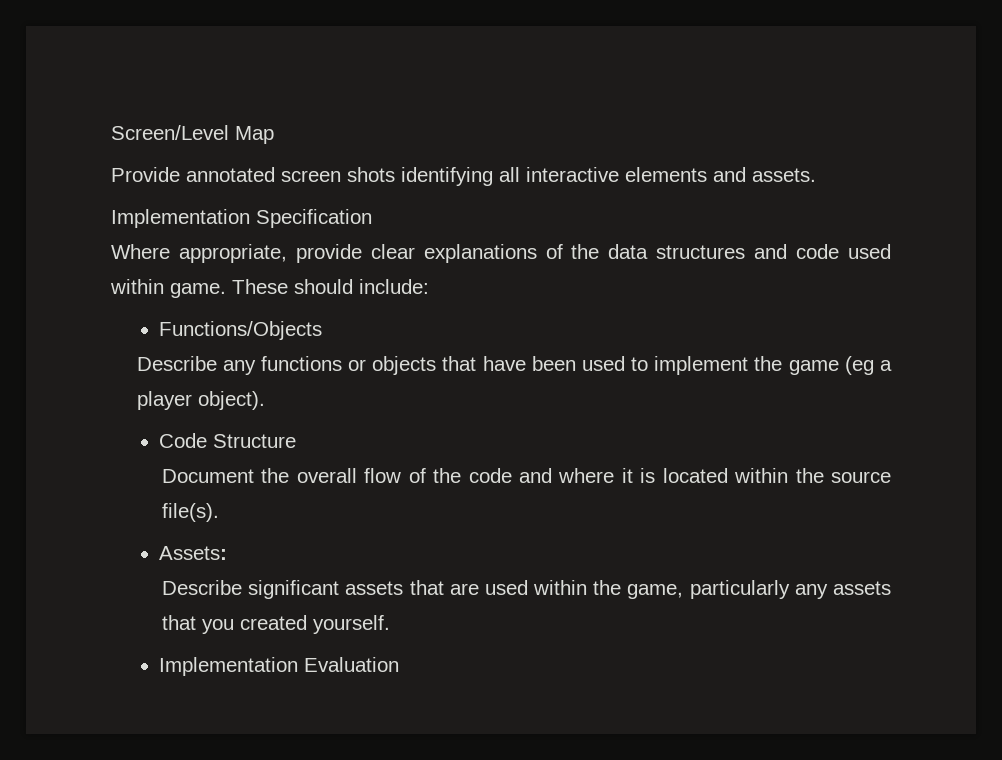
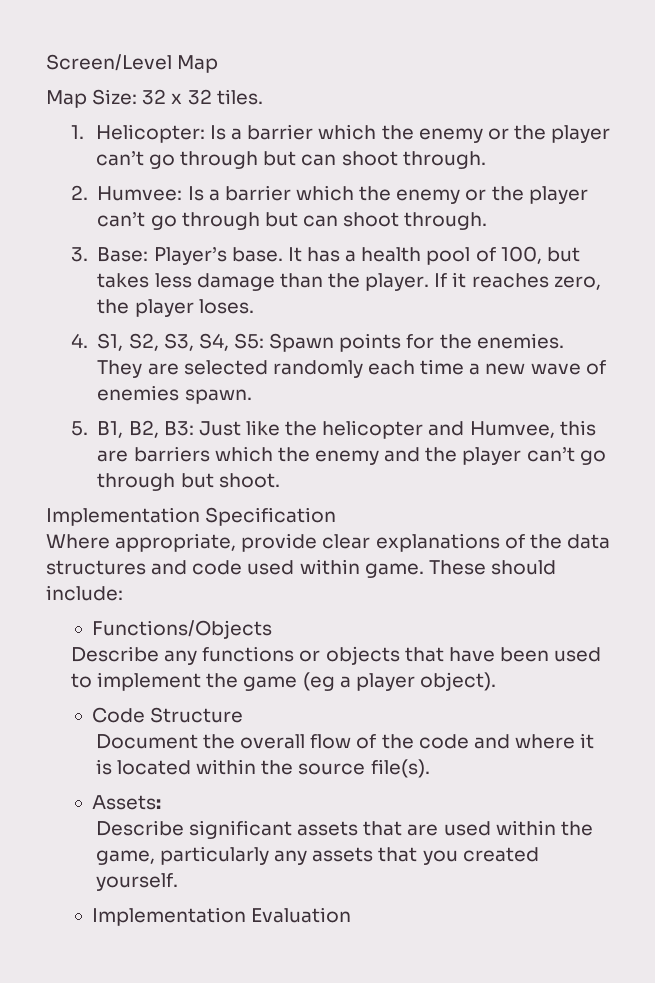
- Provide annotated screen shots identifying all interactive elements and assets.
+ Map Size: 32 x 32 tiles.
+ 1. Helicopter: Is a barrier which the enemy or the player can’t go through but can shoot through.
+ 2. Humvee: Is a barrier which the enemy or the player can’t go through but can shoot through.
+ 3. Base: Player’s base. It has a health pool of 100, but takes less damage than the player. If it reaches zero, the player loses.
+ 4. S1, S2, S3, S4, S5: Spawn points for the enemies. They are selected randomly each time a new wave of enemies spawn.
+ 5. B1, B2, B3: Just like the helicopter and Humvee, this are barriers which the enemy and the player can’t go through but shoot.

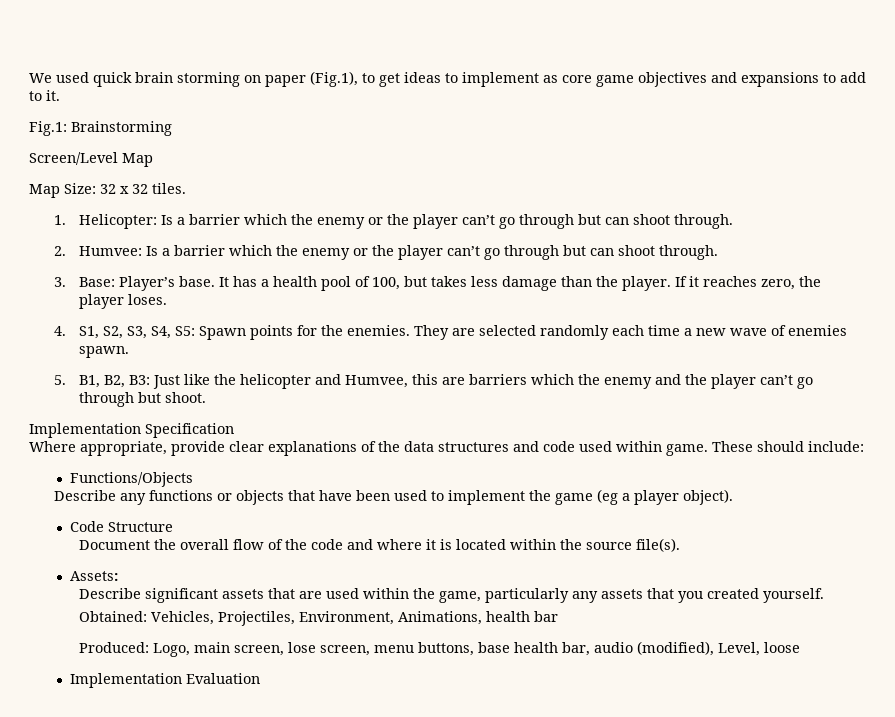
+ We used quick brain storming on paper (Fig.1), to get ideas to implement as core game objectives and expansions to add to it.
+ Fig.1: Brainstorming
+ Obtained: Vehicles, Projectiles, Environment, Animations, health bar
+ Produced: Logo, main screen, lose screen, menu buttons, base health bar, audio (modified), Level, loose

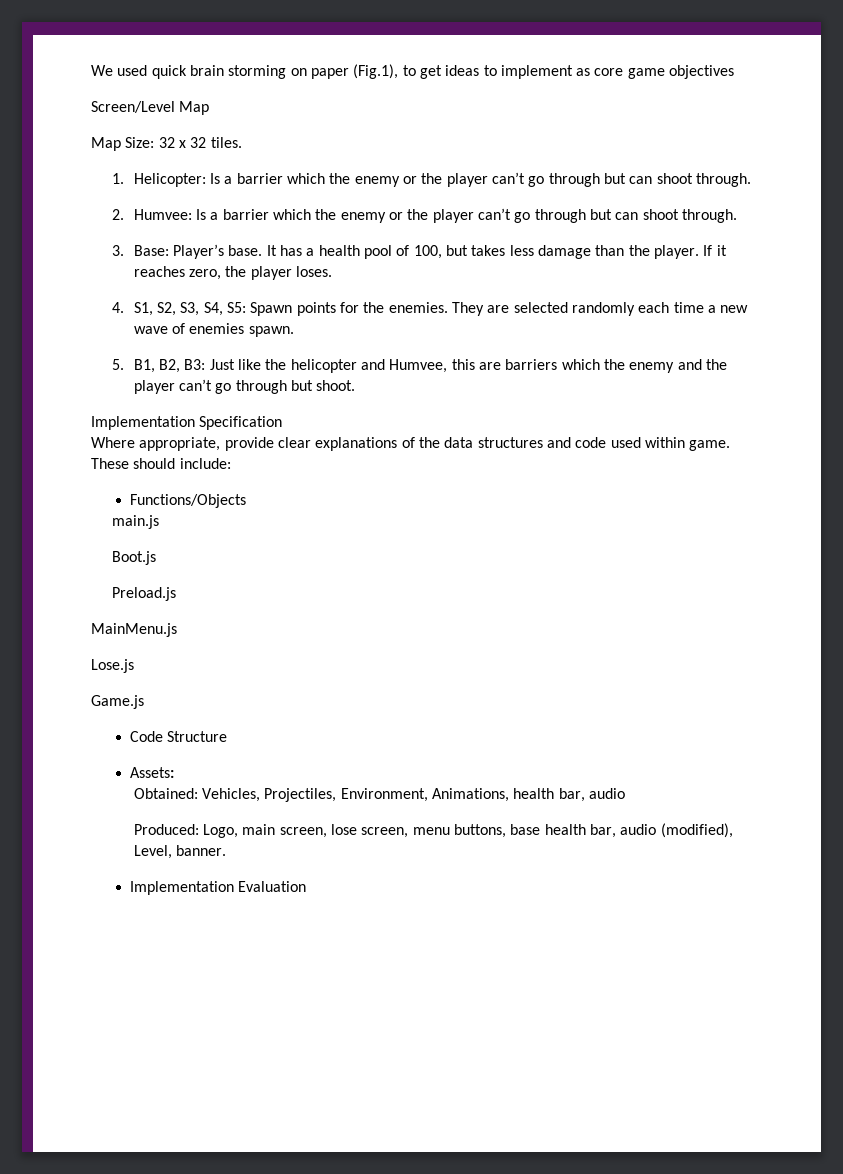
- We used quick brain storming on paper (Fig.1), to get ideas to implement as core game objectives and expansions to add to it.
- Fig.1: Brainstorming
+ We used quick brain storming on paper (Fig.1), to get ideas to implement as core game objectives
- Describe any functions or objects that have been used to implement the game (eg a player object).
+ main.js
+ Boot.js
+ Preload.js
+ MainMenu.js
+ Lose.js
+ Game.js
  Code Structure
- Document the overall flow of the code and where it is located within the source file(s).
  Assets:
- Describe significant assets that are used within the game, particularly any assets that you created yourself.
- Obtained: Vehicles, Projectiles, Environment, Animations, health bar
+ Obtained: Vehicles, Projectiles, Environment, Animations, health bar, audio
- Produced: Logo, main screen, lose screen, menu buttons, base health bar, audio (modified), Level, loose
+ Produced: Logo, main screen, lose screen, menu buttons, base health bar, audio (modified), Level, banner.

